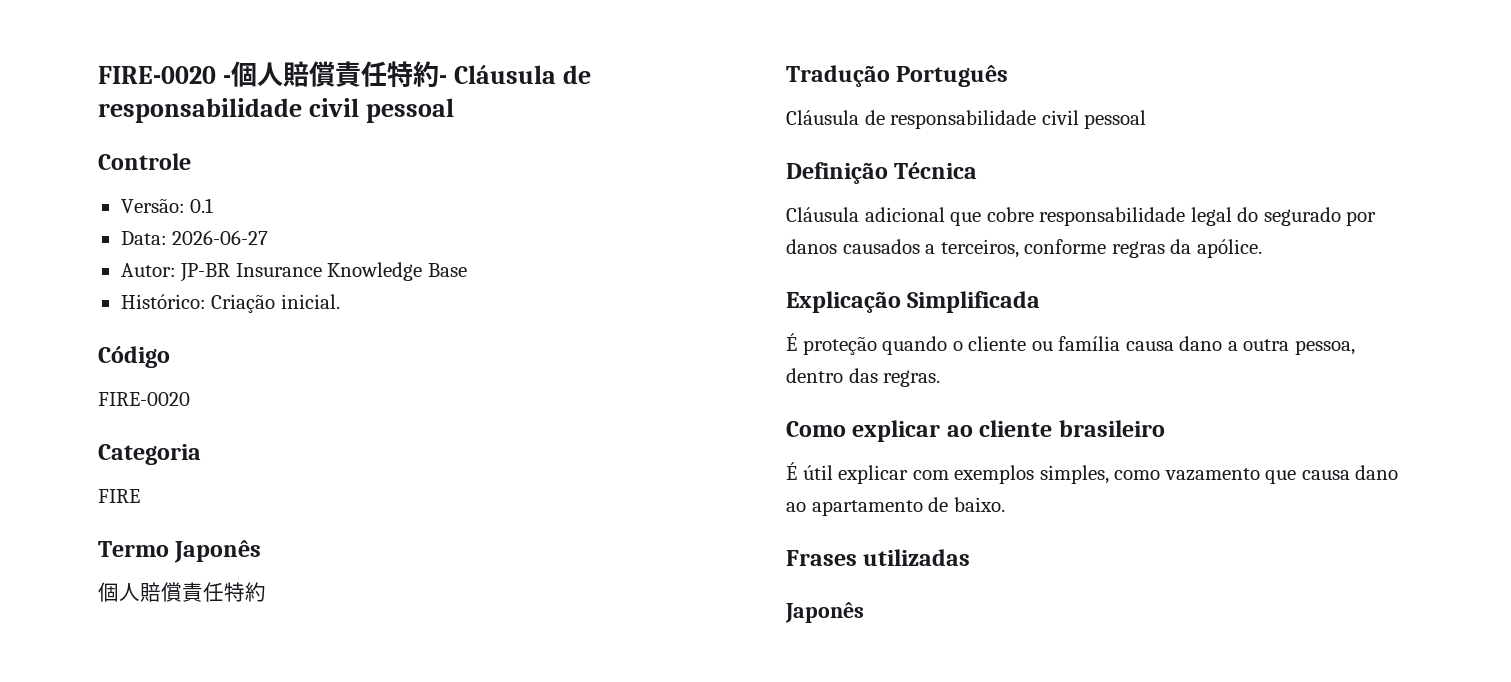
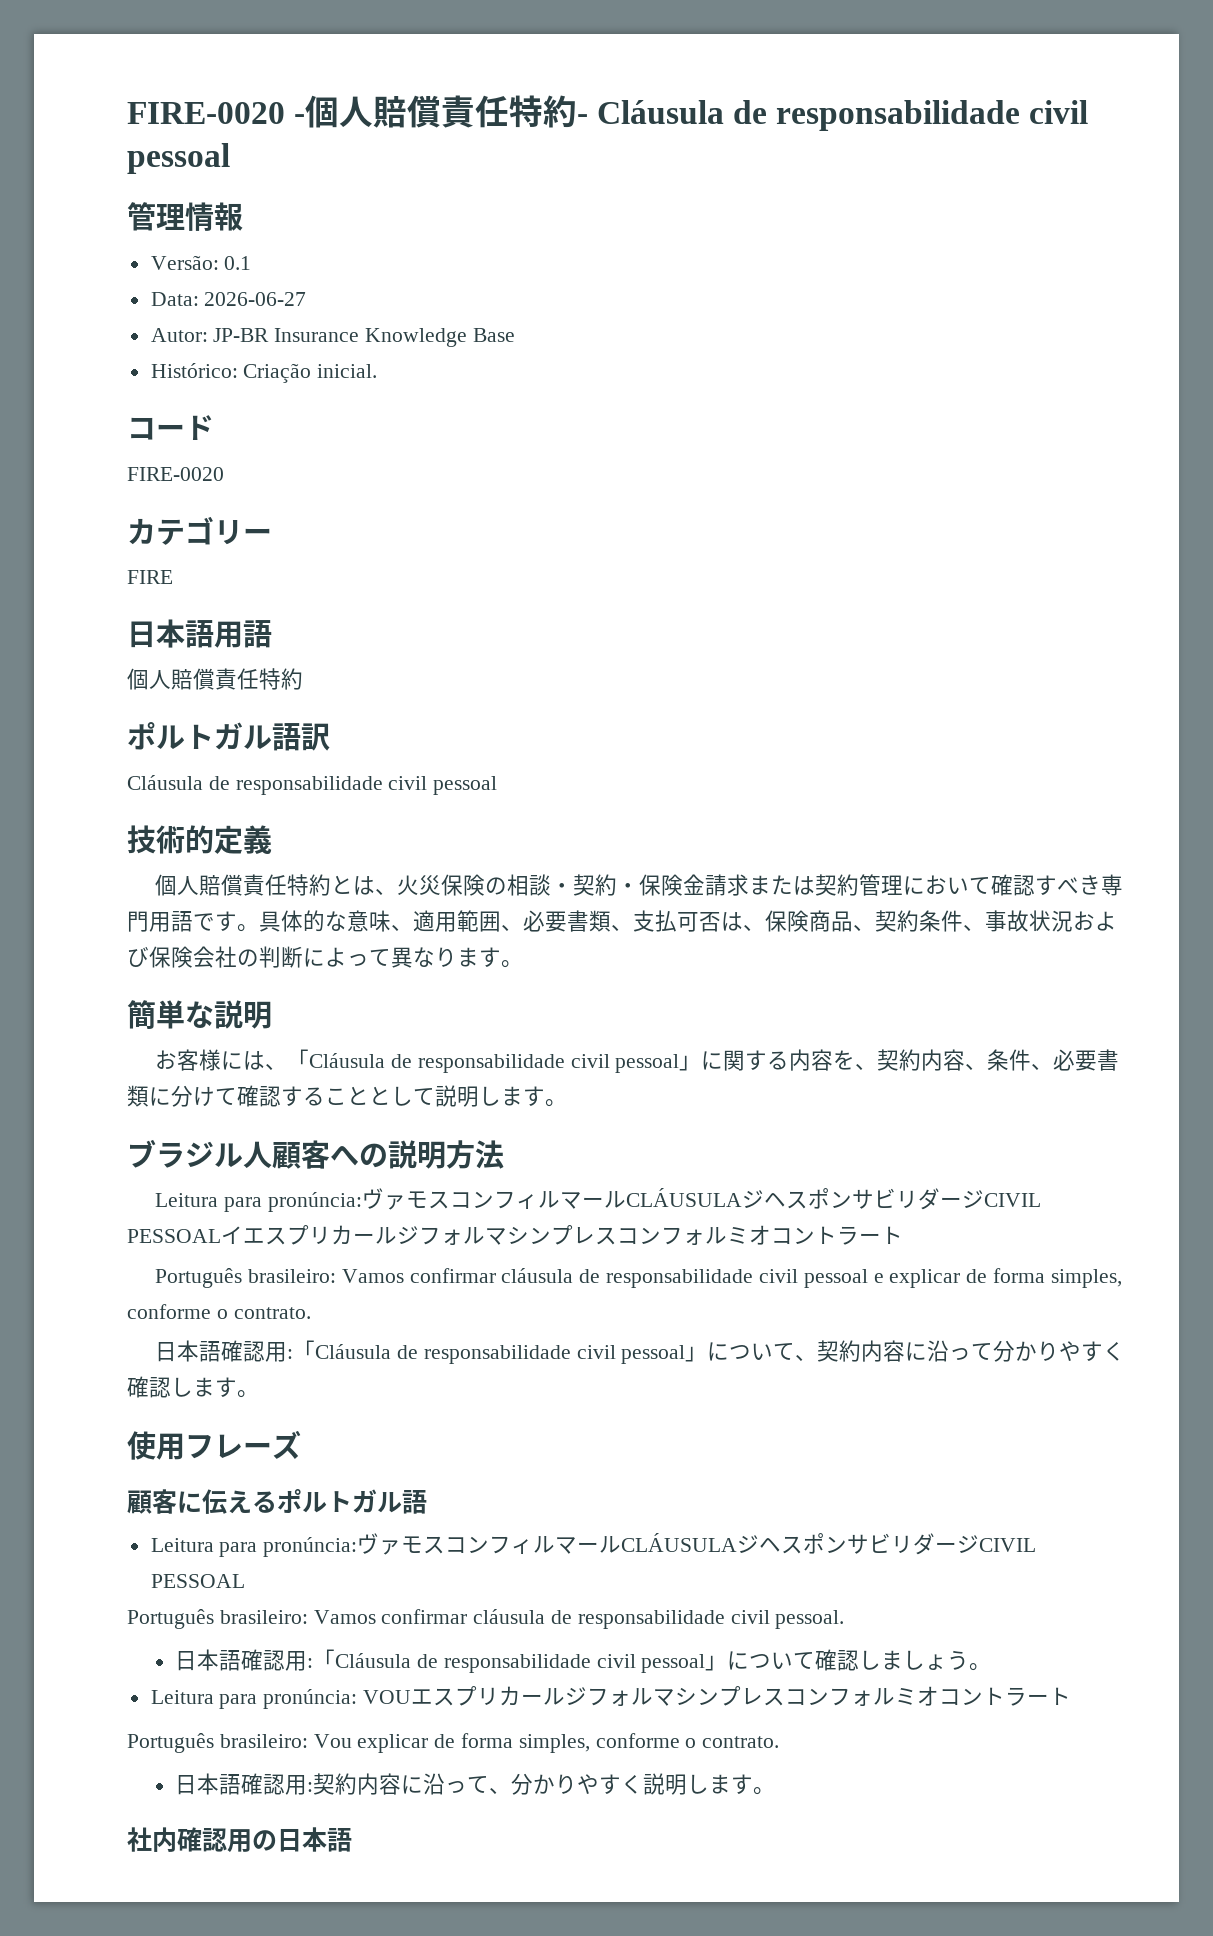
- Controle
+ 管理情報
- Código
+ コード
- Categoria
+ カテゴリー
- Termo Japonês
+ 日本語用語
- Tradução Português
+ ポルトガル語訳
  Cláusula de responsabilidade civil pessoal
- Definição Técnica
- Cláusula adicional que cobre responsabilidade legal do segurado por danos causados a terceiros, conforme regras da apólice.
- Explicação Simplificada
- É proteção quando o cliente ou família causa dano a outra pessoa, dentro das regras.
- Como explicar ao cliente brasileiro
- É útil explicar com exemplos simples, como vazamento que causa dano ao apartamento de baixo.
- Frases utilizadas
- Japonês
+ 技術的定義
+ 個人賠償責任特約とは、火災保険の相談・契約・保険金請求または契約管理において確認すべき専門用語です。具体的な意味、適用範囲、必要書類、支払可否は、保険商品、契約条件、事故状況および保険会社の判断によって異なります。
+ 簡単な説明
+ お客様には、「Cláusula de responsabilidade civil pessoal」に関する内容を、契約内容、条件、必要書類に分けて確認することとして説明します。
+ ブラジル人顧客への説明方法
+ Leitura para pronúncia:ヴァモスコンフィルマールCLÁUSULAジヘスポンサビリダージCIVIL PESSOALイエスプリカールジフォルマシンプレスコンフォルミオコントラート
+ Português brasileiro: Vamos confirmar cláusula de responsabilidade civil pessoal e explicar de forma simples, conforme o contrato.
+ 日本語確認用:「Cláusula de responsabilidade civil pessoal」について、契約内容に沿って分かりやすく確認します。
+ 使用フレーズ
+ 顧客に伝えるポルトガル語
+ Leitura para pronúncia:ヴァモスコンフィルマールCLÁUSULAジヘスポンサビリダージCIVIL PESSOAL
+ Português brasileiro: Vamos confirmar cláusula de responsabilidade civil pessoal.
+ 日本語確認用:「Cláusula de responsabilidade civil pessoal」について確認しましょう。
+ Leitura para pronúncia: VOUエスプリカールジフォルマシンプレスコンフォルミオコントラート
+ Português brasileiro: Vou explicar de forma simples, conforme o contrato.
+ 日本語確認用:契約内容に沿って、分かりやすく説明します。
+ 社内確認用の日本語

